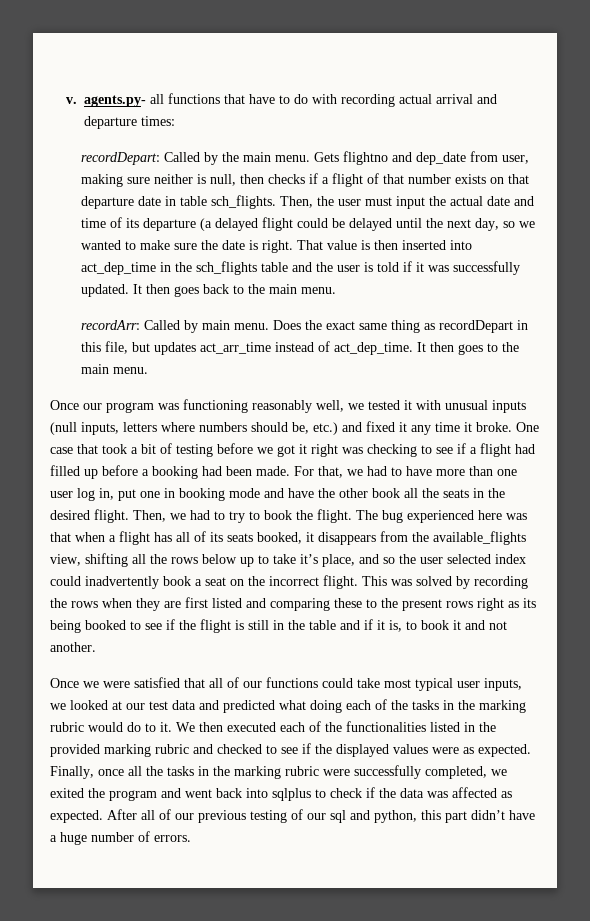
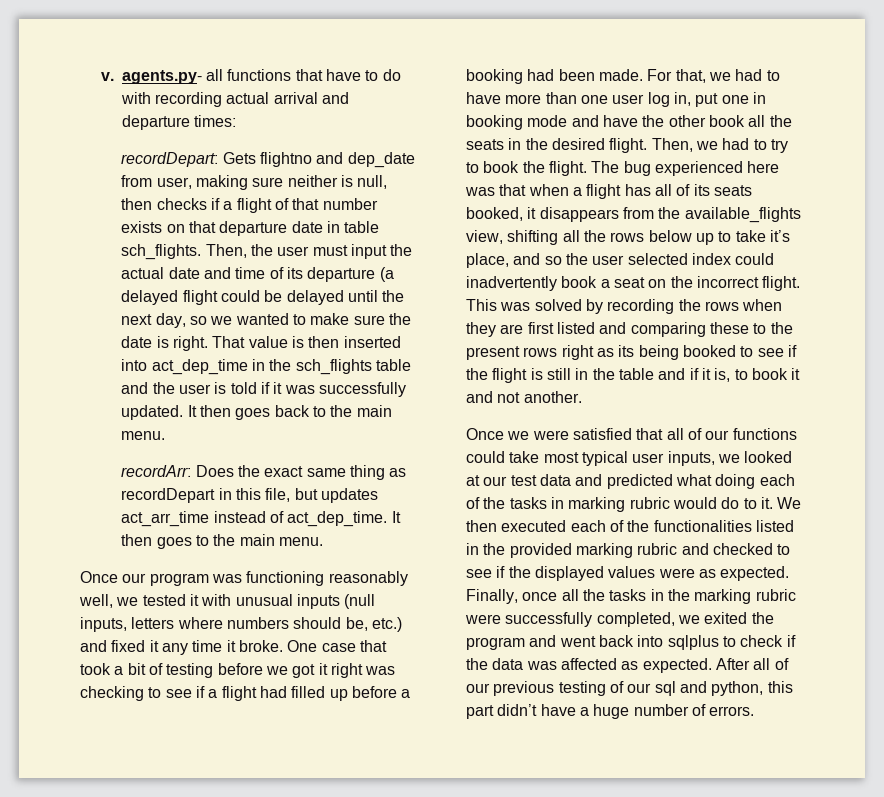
- recordDepart: Called by the main menu. Gets flightno and dep_date from user, making sure neither is null, then checks if a flight of that number exists on that departure date in table sch_flights.
+ recordDepart: Gets flightno and dep_date from user, making sure neither is null, then checks if a flight of that number exists on that departure date in table sch_flights.
- recordArr: Called by main menu. Does the exact same thing as recordDepart in this file, but updates act_arr_time instead of act_dep_time.
+ recordArr: Does the exact same thing as recordDepart in this file, but updates act_arr_time instead of act_dep_time.
- Once we were satisfied that all of our functions could take most typical user inputs, we looked at our test data and predicted what doing each of the tasks in the marking rubric would do to it.
+ Once we were satisfied that all of our functions could take most typical user inputs, we looked at our test data and predicted what doing each of the tasks in marking rubric would do to it.

